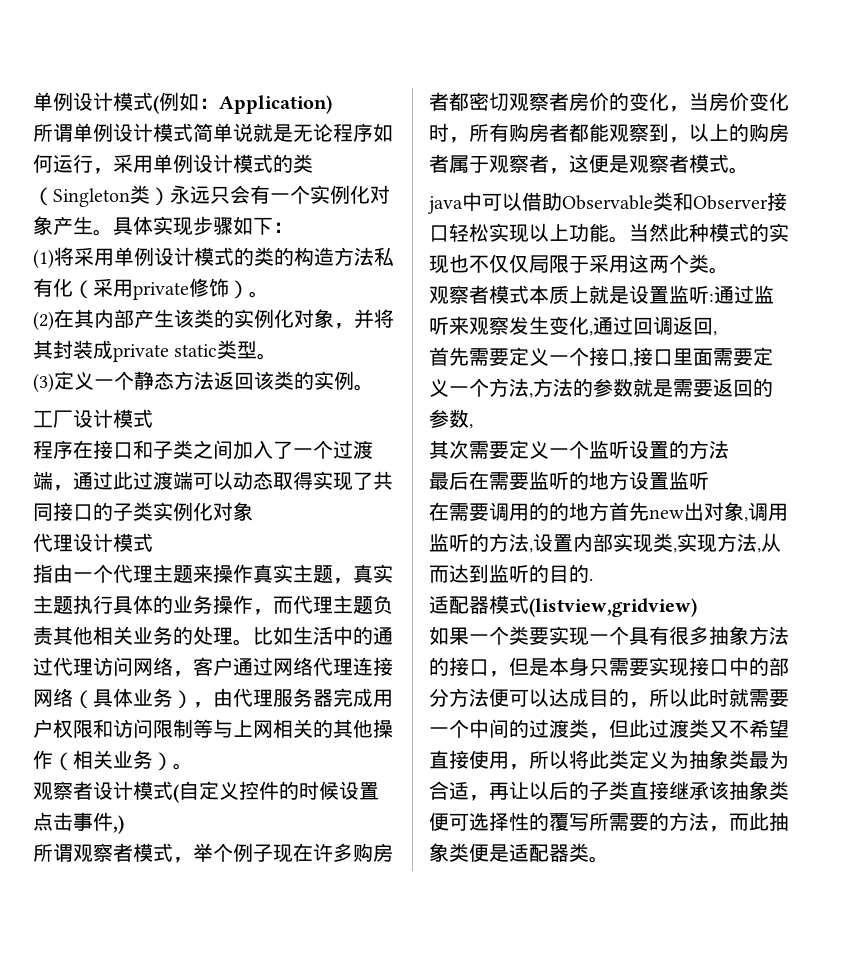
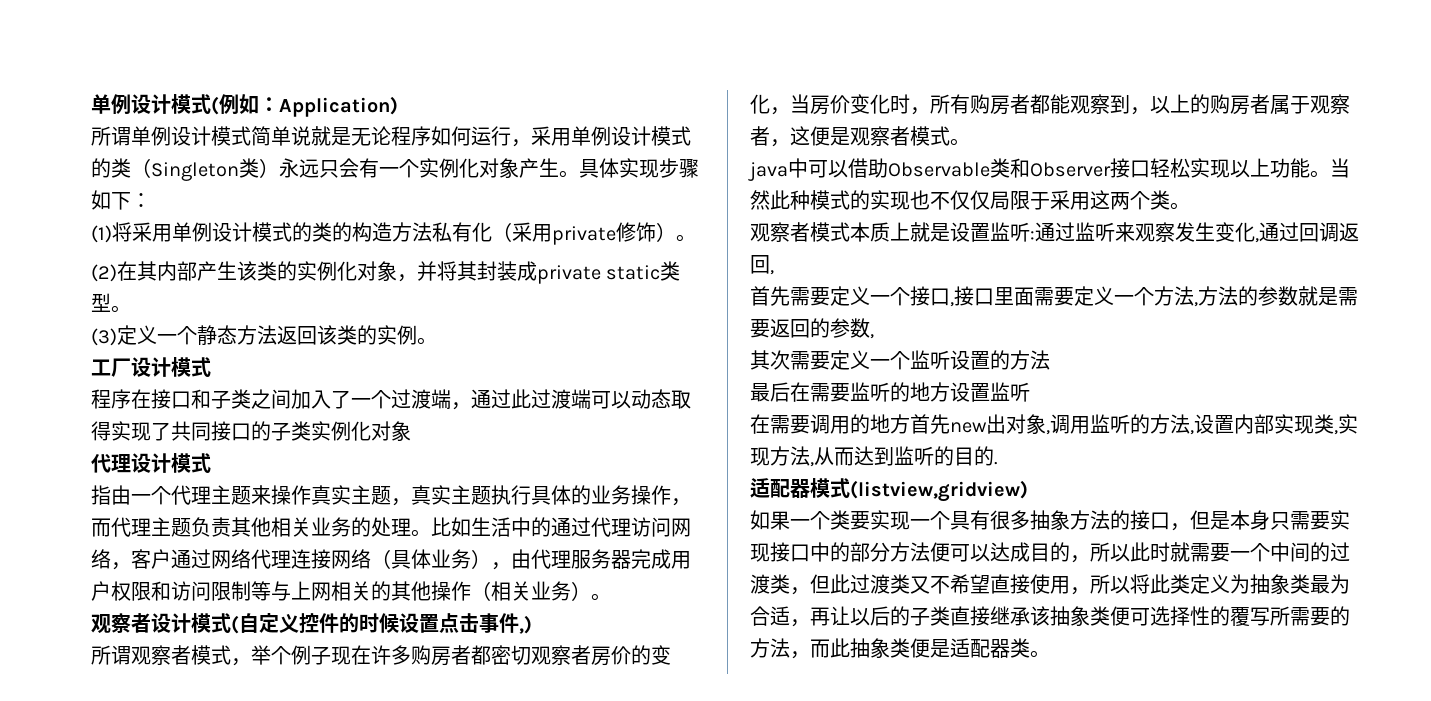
- 在需要调用的的地方首先new出对象,调用监听的方法,设置内部实现类,实现方法,从而达到监听的目的.
+ 在需要调用的地方首先new出对象,调用监听的方法,设置内部实现类,实现方法,从而达到监听的目的.

